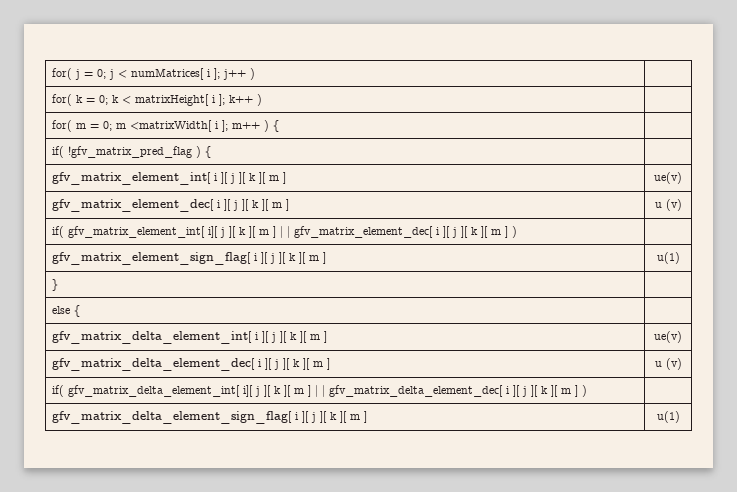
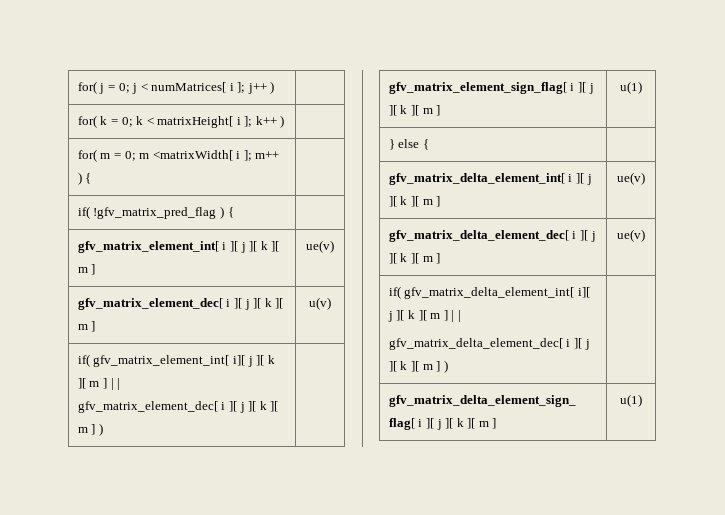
- gfv_matrix_element_dec[ i ][ j ][ k ][ m ] | u (v)
+ gfv_matrix_element_dec[ i ][ j ][ k ][ m ] | u(v)
- if( gfv_matrix_element_int[ i][ j ][ k ][ m ] | | gfv_matrix_element_dec[ i ][ j ][ k ][ m ] ) |
+ if( gfv_matrix_element_int[ i][ j ][ k ][ m ] | |
+ gfv_matrix_element_dec[ i ][ j ][ k ][ m ] ) |
- } |
- else { |
+ } else { |
- gfv_matrix_delta_element_dec[ i ][ j ][ k ][ m ] | u (v)
+ gfv_matrix_delta_element_dec[ i ][ j ][ k ][ m ] | ue(v)
- if( gfv_matrix_delta_element_int[ i][ j ][ k ][ m ] | | gfv_matrix_delta_element_dec[ i ][ j ][ k ][ m ] ) |
+ if( gfv_matrix_delta_element_int[ i][ j ][ k ][ m ] | |
+ gfv_matrix_delta_element_dec[ i ][ j ][ k ][ m ] ) |

